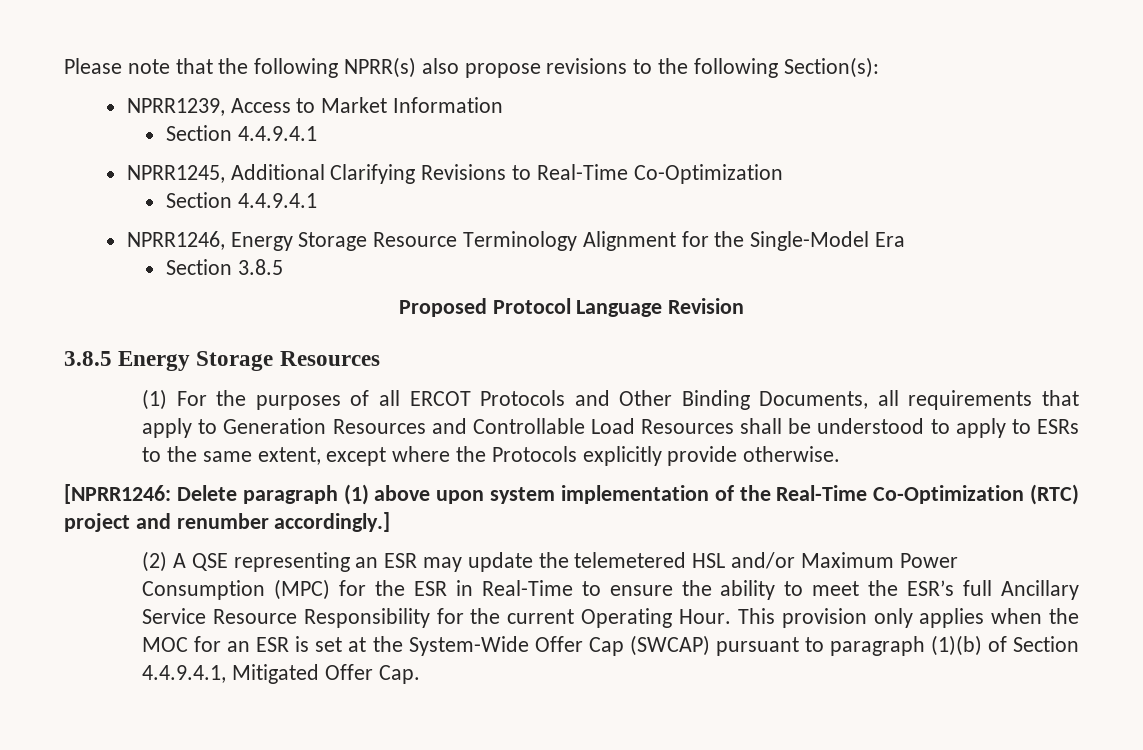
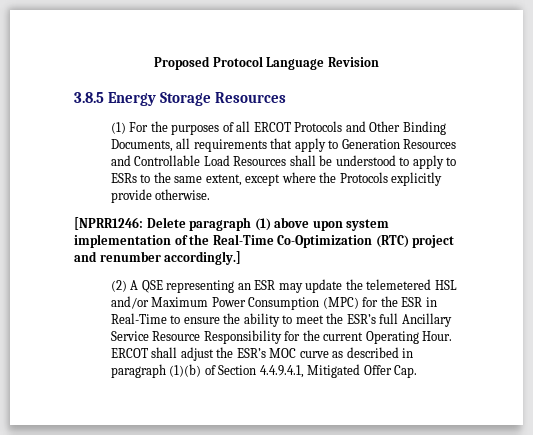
- Please note that the following NPRR(s) also propose revisions to the following Section(s):
- NPRR1239, Access to Market Information
- Section 4.4.9.4.1
- NPRR1245, Additional Clarifying Revisions to Real-Time Co-Optimization
- Section 4.4.9.4.1
- NPRR1246, Energy Storage Resource Terminology Alignment for the Single-Model Era
- Section 3.8.5
- This provision only applies when the MOC for an ESR is set at the System-Wide Offer Cap (SWCAP) pursuant to paragraph (1)(b) of Section 4.4.9.4.1, Mitigated Offer Cap.
+ ERCOT shall adjust the ESR’s MOC curve as described in paragraph (1)(b) of Section 4.4.9.4.1, Mitigated Offer Cap.

